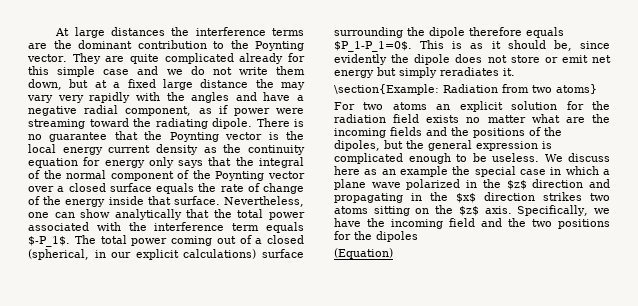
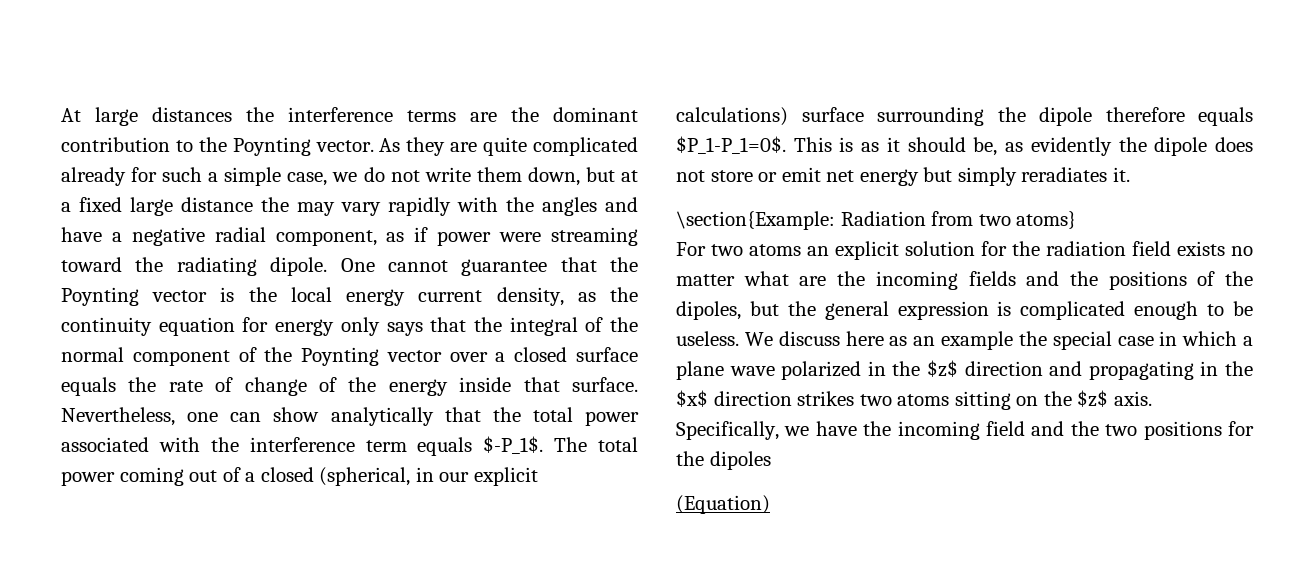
- They are quite complicated already for this simple case and we do not write them down, but at a fixed large distance the may vary very rapidly with the angles and have a negative radial component, as if power were streaming toward the radiating dipole.
+ As they are quite complicated already for such a simple case, we do not write them down, but at a fixed large distance the may vary rapidly with the angles and have a negative radial component, as if power were streaming toward the radiating dipole.
- There is no guarantee that the Poynting vector is the local energy current density as the continuity equation for energy only says that the integral of the normal component of the Poynting vector over a closed surface equals the rate of change of the energy inside that surface.
+ One cannot guarantee that the Poynting vector is the local energy current density, as the continuity equation for energy only says that the integral of the normal component of the Poynting vector over a closed surface equals the rate of change of the energy inside that surface.
- This is as it should be, since evidently the dipole does not store or emit net energy but simply reradiates it.
+ This is as it should be, as evidently the dipole does not store or emit net energy but simply reradiates it.

